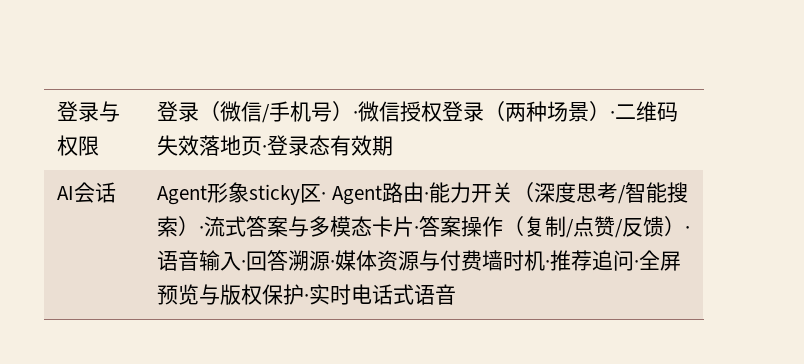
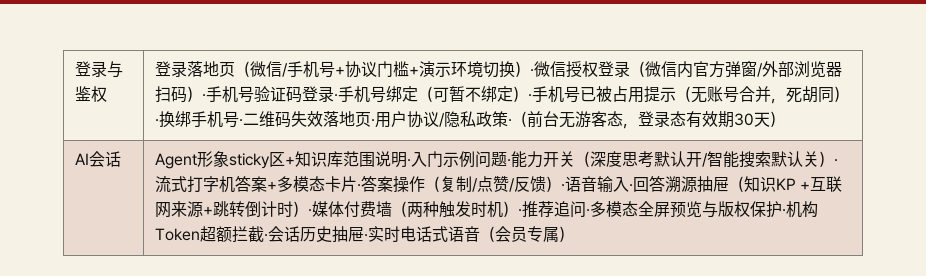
- 登录与权限 | 登录（微信/手机号）·微信授权登录（两种场景）·二维码失效落地页·登录态有效期
+ 登录与鉴权 | 登录落地页（微信/手机号+协议门槛+演示环境切换）·微信授权登录（微信内官方弹窗/外部浏览器扫码）·手机号验证码登录·手机号绑定（可暂不绑定）·手机号已被占用提示（无账号合并，死胡同）·换绑手机号·二维码失效落地页·用户协议/隐私政策·（前台无游客态，登录态有效期30天）
- Agent形象sticky区· Agent路由·能力开关（深度思考/智能搜索）·流式答案与多模态卡片·答案操作（复制/点赞/反馈）·语音输入·回答溯源·媒体资源与付费墙时机·推荐追问·全屏预览与版权保护·实时电话式语音
+ Agent形象sticky区+知识库范围说明·入门示例问题·能力开关（深度思考默认开/智能搜索默认关）·流式打字机答案+多模态卡片·答案操作（复制/点赞/反馈）·语音输入·回答溯源抽屉（知识KP +互联网来源+跳转倒计时）·媒体付费墙（两种触发时机）·推荐追问·多模态全屏预览与版权保护·机构Token超额拦截·会话历史抽屉·实时电话式语音（会员专属）

